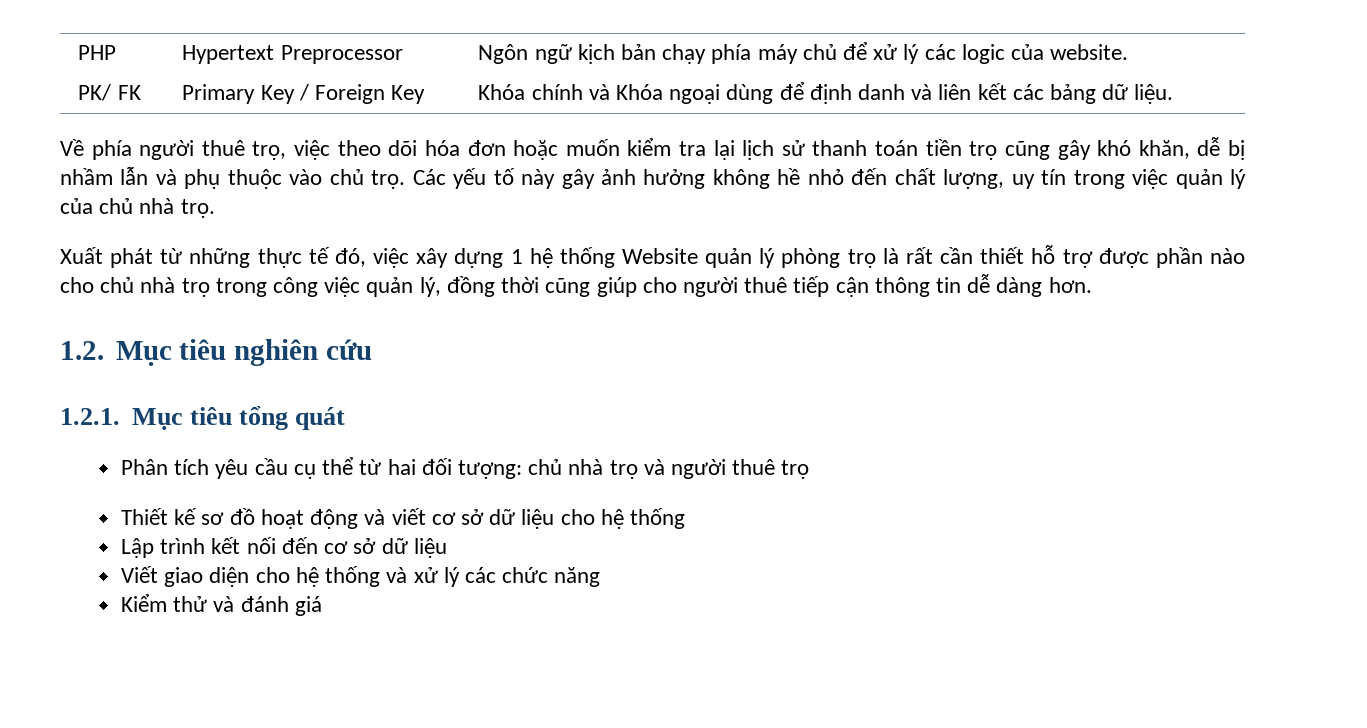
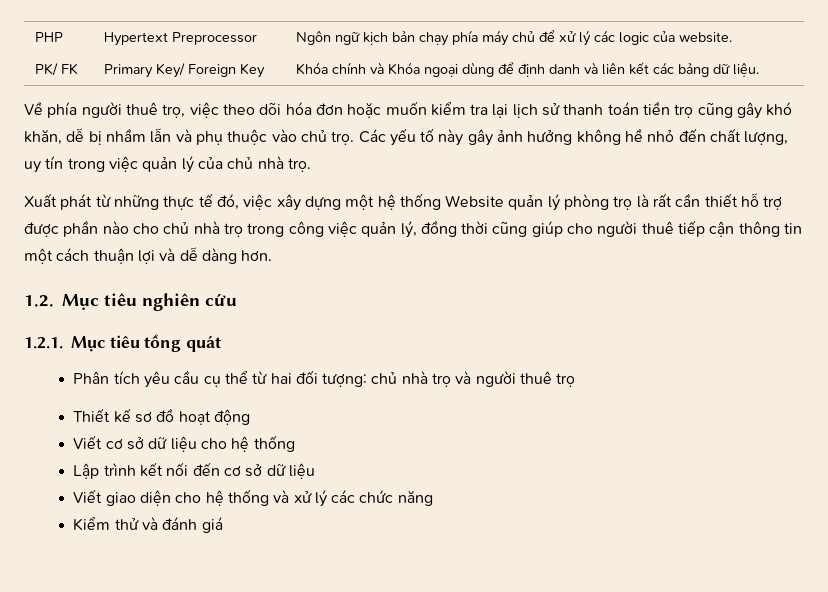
- PK/ FK | Primary Key / Foreign Key | Khóa chính và Khóa ngoại dùng để định danh và liên kết các bảng dữ liệu.
+ PK/ FK | Primary Key/ Foreign Key | Khóa chính và Khóa ngoại dùng để định danh và liên kết các bảng dữ liệu.
- Xuất phát từ những thực tế đó, việc xây dựng 1 hệ thống Website quản lý phòng trọ là rất cần thiết hỗ trợ được phần nào cho chủ nhà trọ trong công việc quản lý, đồng thời cũng giúp cho người thuê tiếp cận thông tin dễ dàng hơn.
+ Xuất phát từ những thực tế đó, việc xây dựng một hệ thống Website quản lý phòng trọ là rất cần thiết hỗ trợ được phần nào cho chủ nhà trọ trong công việc quản lý, đồng thời cũng giúp cho người thuê tiếp cận thông tin một cách thuận lợi và dễ dàng hơn.
- Thiết kế sơ đồ hoạt động và viết cơ sở dữ liệu cho hệ thống
+ Thiết kế sơ đồ hoạt động
+ Viết cơ sở dữ liệu cho hệ thống

